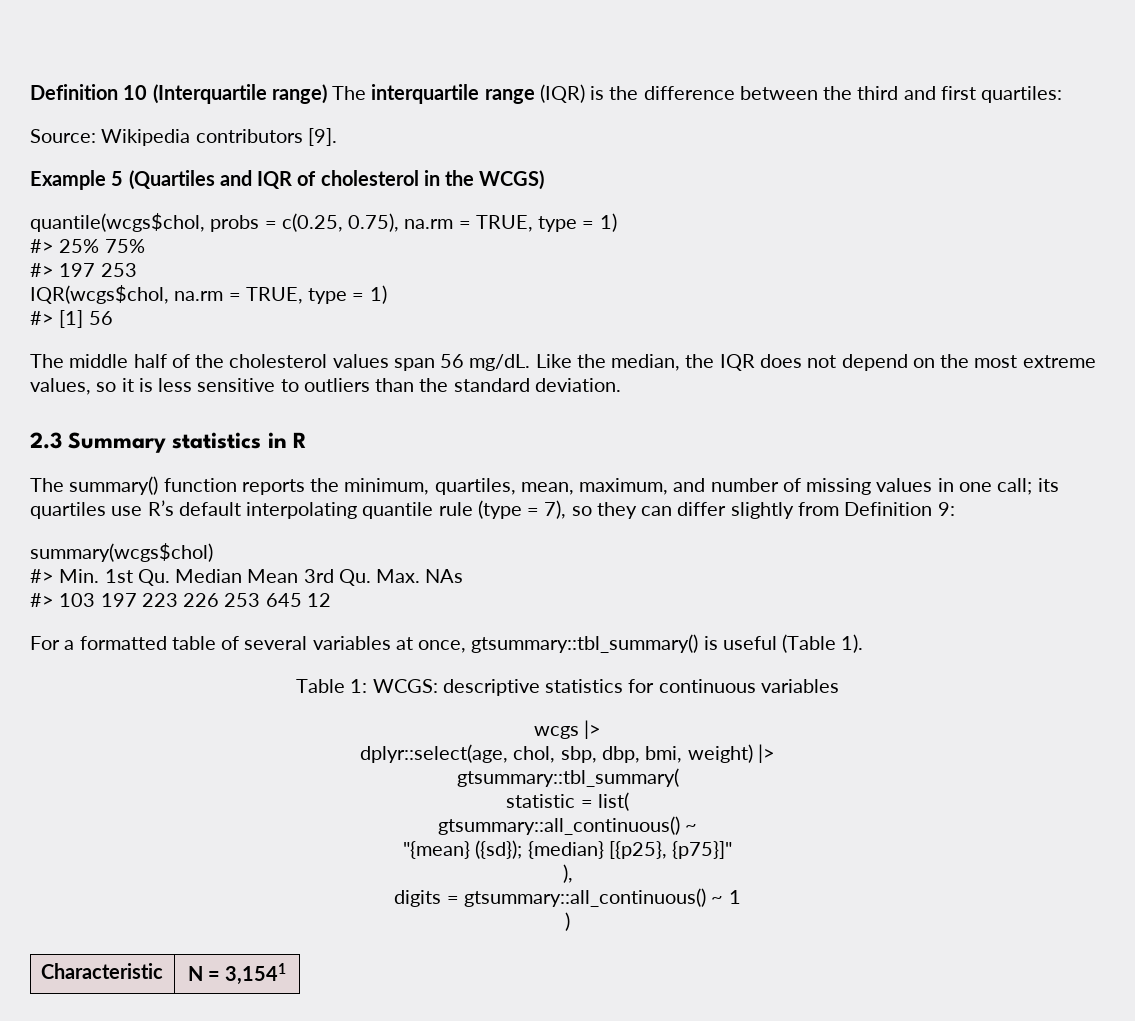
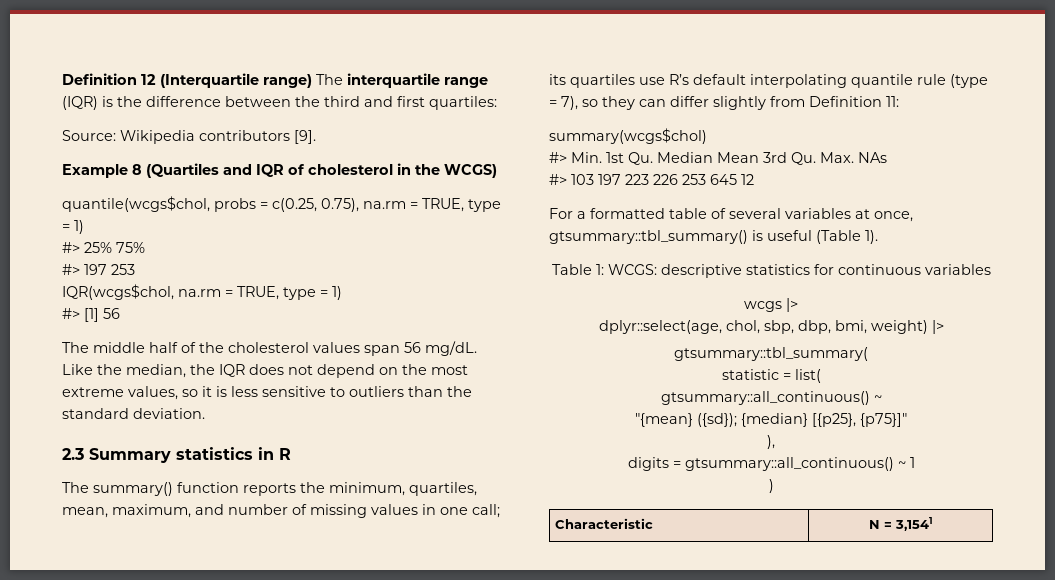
- Definition 10 (Interquartile range) The interquartile range (IQR) is the difference between the third and first quartiles:
+ Definition 12 (Interquartile range) The interquartile range (IQR) is the difference between the third and first quartiles:
- Example 5 (Quartiles and IQR of cholesterol in the WCGS)
+ Example 8 (Quartiles and IQR of cholesterol in the WCGS)
- The summary() function reports the minimum, quartiles, mean, maximum, and number of missing values in one call; its quartiles use R’s default interpolating quantile rule (type = 7), so they can differ slightly from Definition 9:
+ The summary() function reports the minimum, quartiles, mean, maximum, and number of missing values in one call; its quartiles use R’s default interpolating quantile rule (type = 7), so they can differ slightly from Definition 11:

